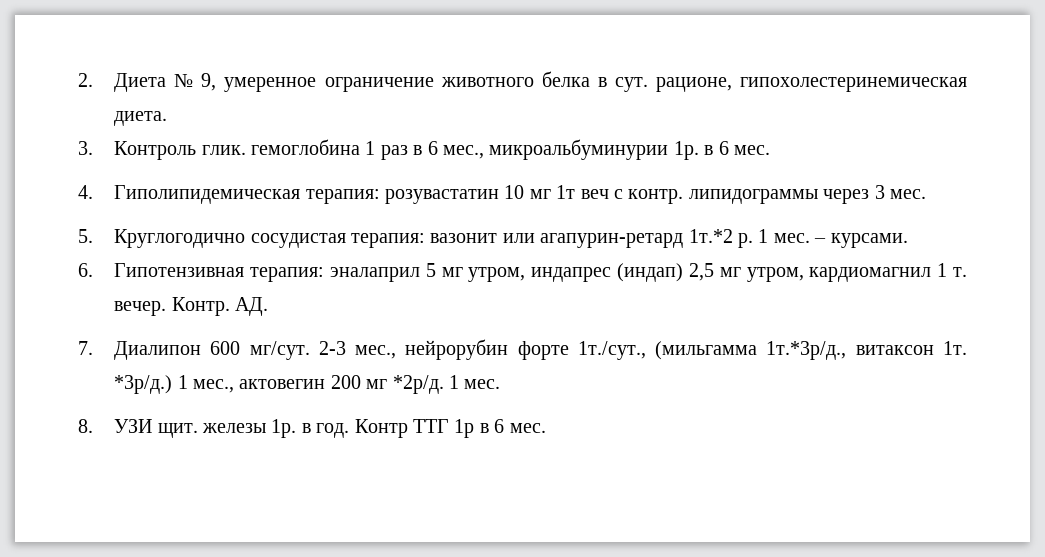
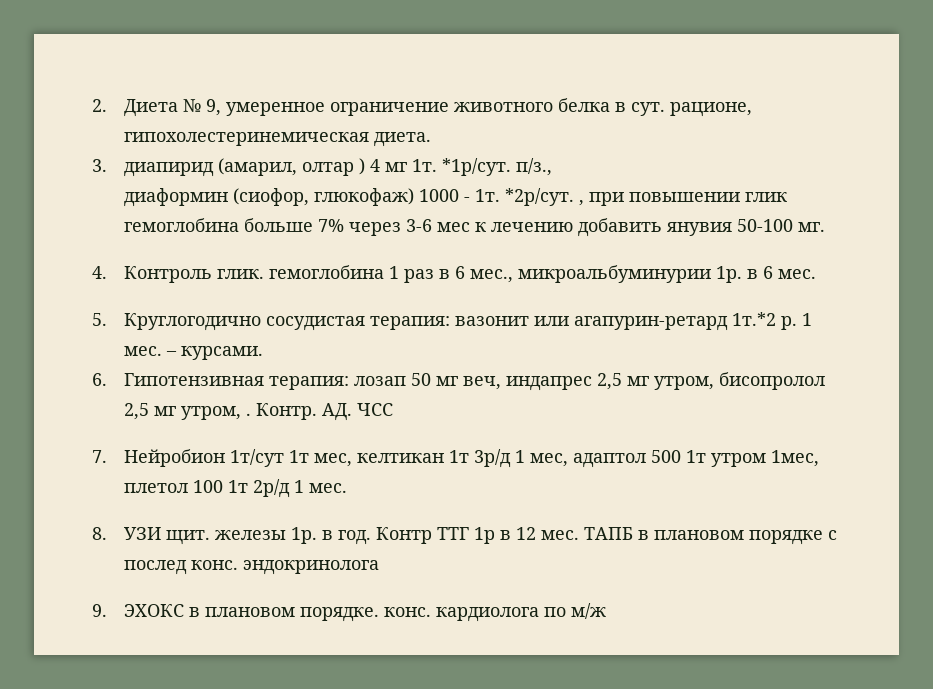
- 3. Контроль глик. гемоглобина 1 раз в 6 мес., микроальбуминурии 1р. в 6 мес.
+ 3. диапирид (амарил, олтар ) 4 мг 1т. *1р/сут. п/з.,
+ диаформин (сиофор, глюкофаж) 1000 - 1т. *2р/сут. , при повышении глик гемоглобина больше 7% через 3-6 мес к лечению добавить янувия 50-100 мг.
+ 4. Контроль глик. гемоглобина 1 раз в 6 мес., микроальбуминурии 1р. в 6 мес.
- 4. Гиполипидемическая терапия: розувастатин 10 мг 1т веч с контр. липидограммы через 3 мес.
- 6. Гипотензивная терапия: эналаприл 5 мг утром, индапрес (индап) 2,5 мг утром, кардиомагнил 1 т. вечер.
+ 6. Гипотензивная терапия: лозап 50 мг веч, индапрес 2,5 мг утром, бисопролол 2,5 мг утром, .
- АД.
+ АД. ЧСС
- 7. Диалипон 600 мг/сут. 2-3 мес., нейрорубин форте 1т./сут., (мильгамма 1т.*3р/д., витаксон 1т. *3р/д.) 1 мес., актовегин 200 мг *2р/д. 1 мес.
+ 7. Нейробион 1т/сут 1т мес, келтикан 1т 3р/д 1 мес, адаптол 500 1т утром 1мес, плетол 100 1т 2р/д 1 мес.
- Контр ТТГ 1р в 6 мес.
+ Контр ТТГ 1р в 12 мес. ТАПБ в плановом порядке с послед конс. эндокринолога
+ 9. ЭХОКС в плановом порядке. конс. кардиолога по м/ж

